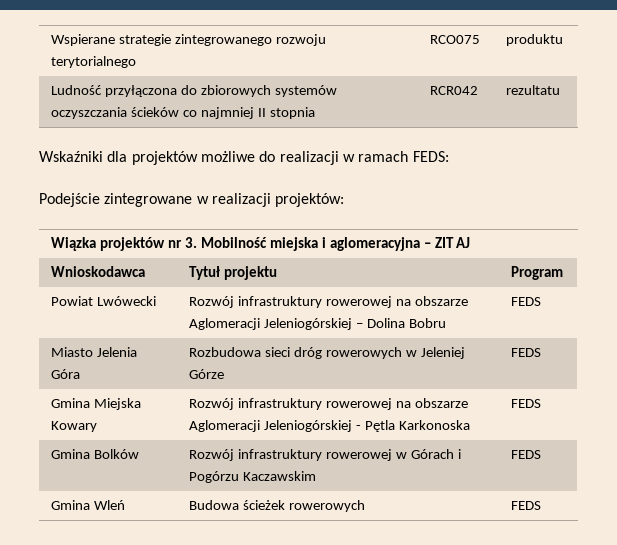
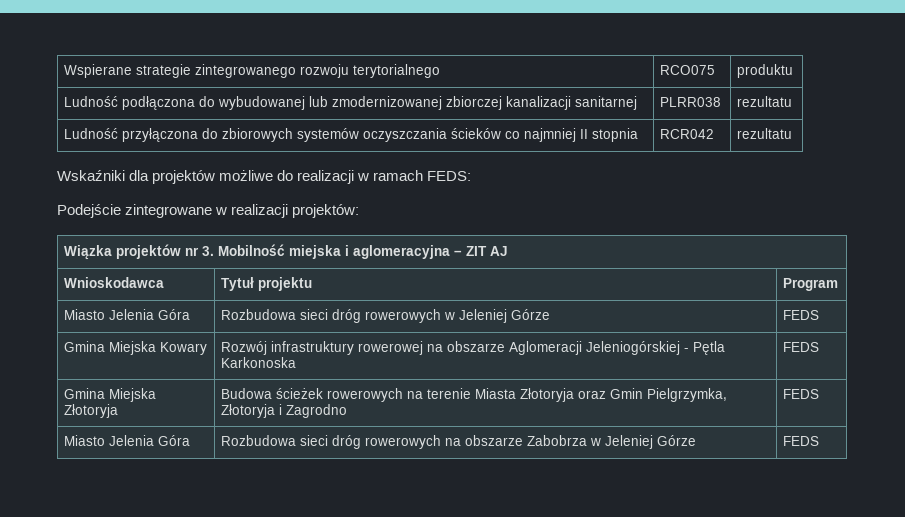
+ Ludność podłączona do wybudowanej lub zmodernizowanej zbiorczej kanalizacji sanitarnej | PLRR038 | rezultatu
- Powiat Lwówecki | Rozwój infrastruktury rowerowej na obszarze Aglomeracji Jeleniogórskiej – Dolina Bobru | FEDS
- Gmina Bolków | Rozwój infrastruktury rowerowej w Górach i Pogórzu Kaczawskim | FEDS
- Gmina Wleń | Budowa ścieżek rowerowych | FEDS
+ Gmina Miejska Złotoryja | Budowa ścieżek rowerowych na terenie Miasta Złotoryja oraz Gmin Pielgrzymka, Złotoryja i Zagrodno | FEDS
+ Miasto Jelenia Góra | Rozbudowa sieci dróg rowerowych na obszarze Zabobrza w Jeleniej Górze | FEDS

